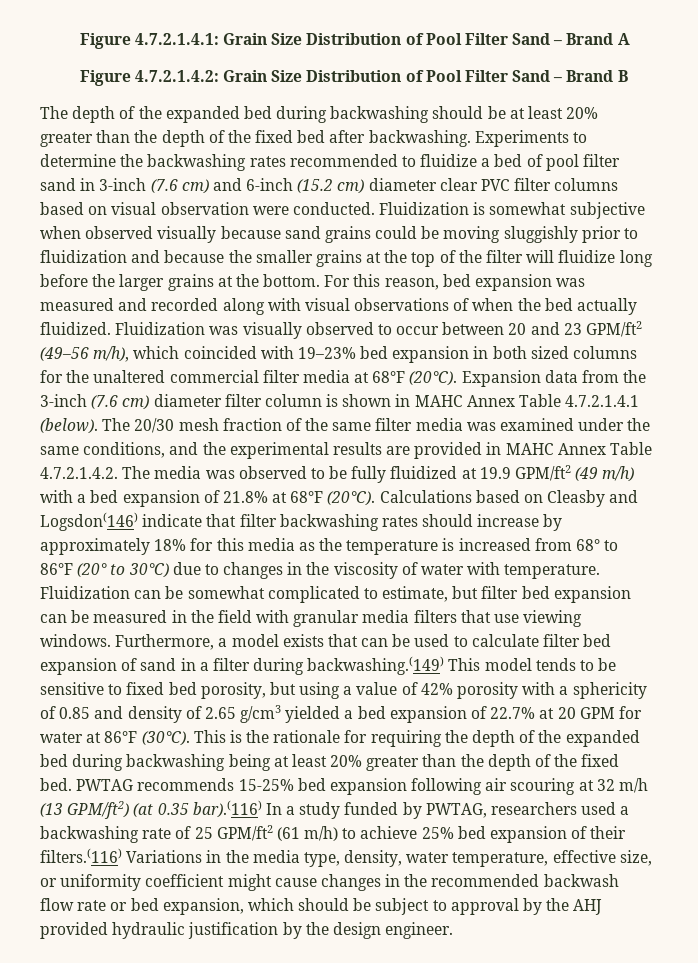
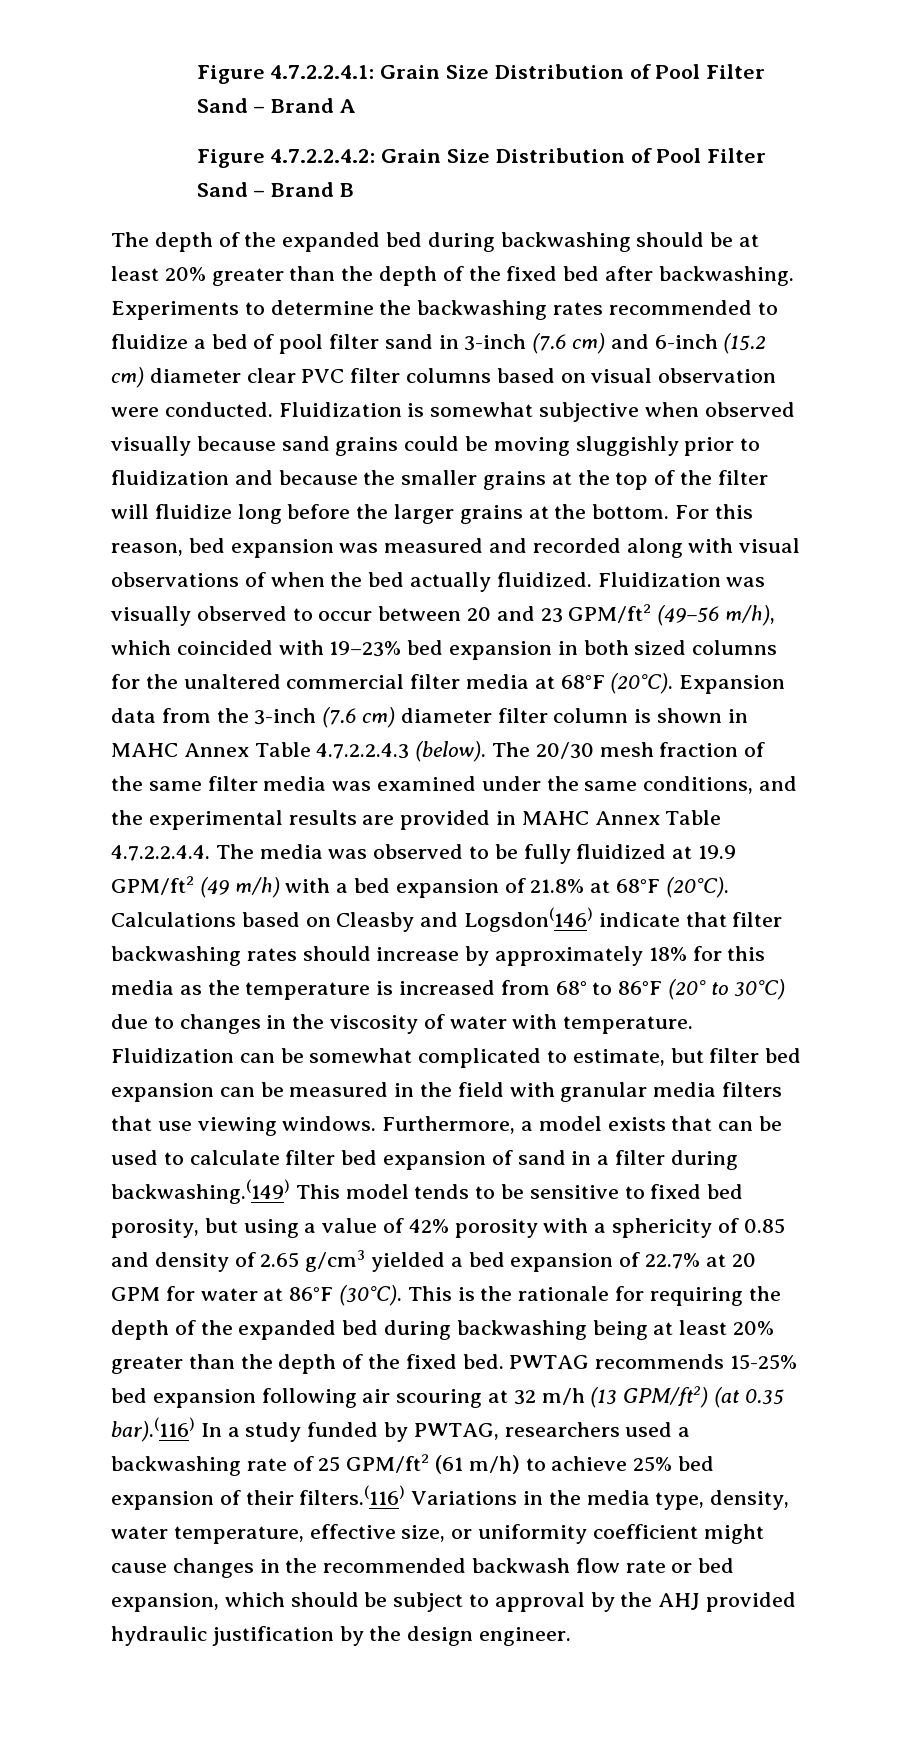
- Figure 4.7.2.1.4.1: Grain Size Distribution of Pool Filter Sand – Brand A
+ Figure 4.7.2.2.4.1: Grain Size Distribution of Pool Filter Sand – Brand A
- Figure 4.7.2.1.4.2: Grain Size Distribution of Pool Filter Sand – Brand B
+ Figure 4.7.2.2.4.2: Grain Size Distribution of Pool Filter Sand – Brand B
- Expansion data from the 3-inch (7.6 cm) diameter filter column is shown in MAHC Annex Table 4.7.2.1.4.1 (below).
+ Expansion data from the 3-inch (7.6 cm) diameter filter column is shown in MAHC Annex Table 4.7.2.2.4.3 (below).
- The 20/30 mesh fraction of the same filter media was examined under the same conditions, and the experimental results are provided in MAHC Annex Table 4.7.2.1.4.2. The media was observed to be fully fluidized at 19.9 GPM/ft2 (49 m/h) with a bed expansion of 21.8% at 68°F (20°C).
+ The 20/30 mesh fraction of the same filter media was examined under the same conditions, and the experimental results are provided in MAHC Annex Table 4.7.2.2.4.4. The media was observed to be fully fluidized at 19.9 GPM/ft2 (49 m/h) with a bed expansion of 21.8% at 68°F (20°C).

